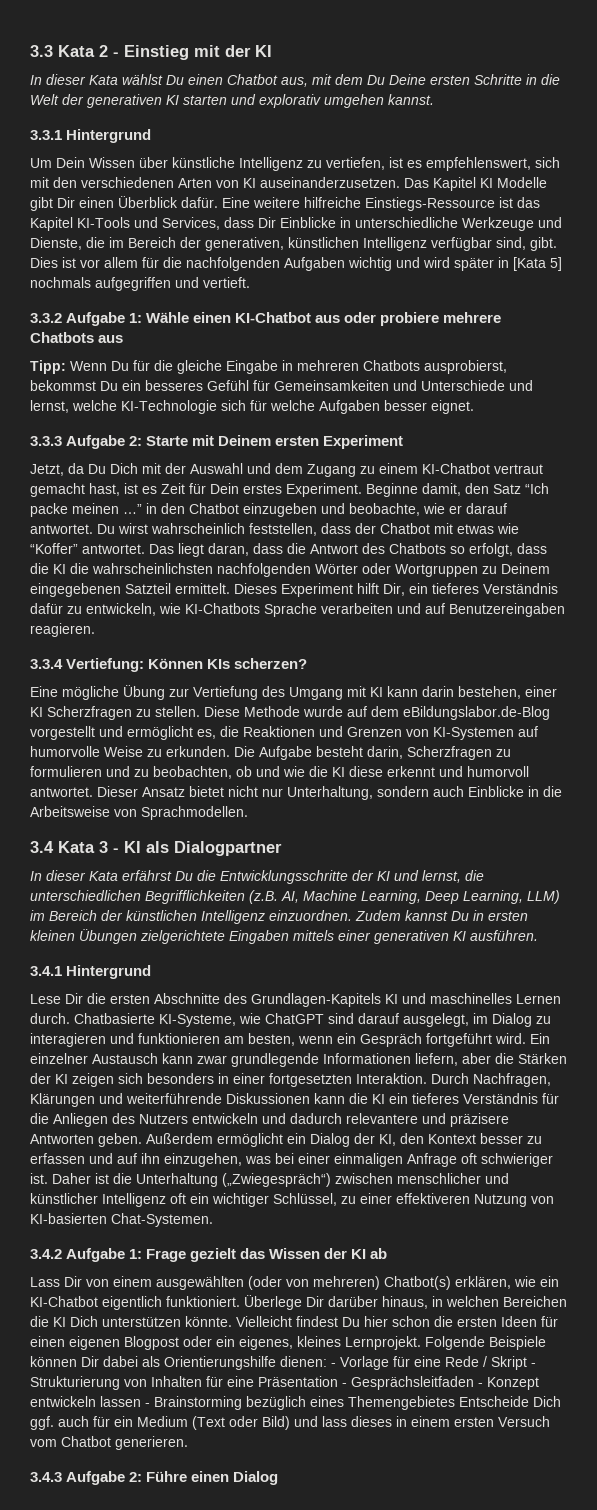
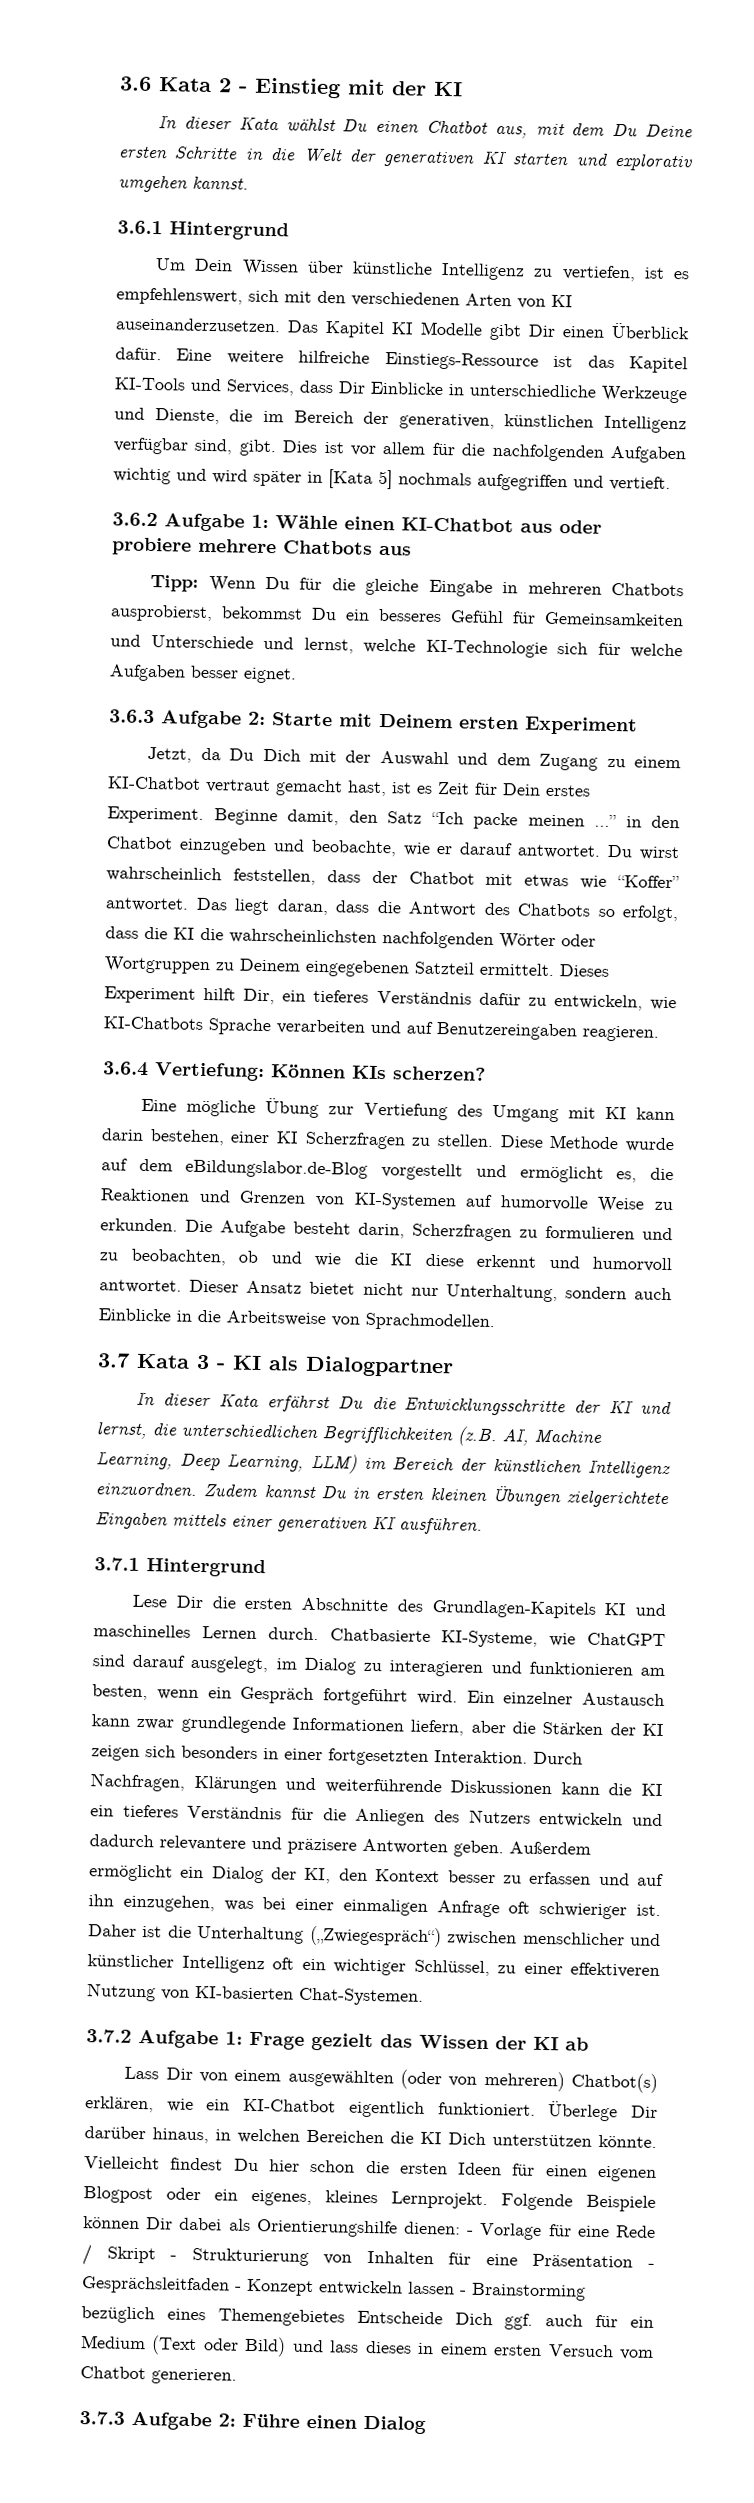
- 3.3 Kata 2 - Einstieg mit der KI
+ 3.6 Kata 2 - Einstieg mit der KI
- 3.3.1 Hintergrund
+ 3.6.1 Hintergrund
- 3.3.2 Aufgabe 1: Wähle einen KI-Chatbot aus oder probiere mehrere Chatbots aus
+ 3.6.2 Aufgabe 1: Wähle einen KI-Chatbot aus oder probiere mehrere Chatbots aus
- 3.3.3 Aufgabe 2: Starte mit Deinem ersten Experiment
+ 3.6.3 Aufgabe 2: Starte mit Deinem ersten Experiment
- 3.3.4 Vertiefung: Können KIs scherzen?
+ 3.6.4 Vertiefung: Können KIs scherzen?
- 3.4 Kata 3 - KI als Dialogpartner
+ 3.7 Kata 3 - KI als Dialogpartner
- 3.4.1 Hintergrund
+ 3.7.1 Hintergrund
- 3.4.2 Aufgabe 1: Frage gezielt das Wissen der KI ab
+ 3.7.2 Aufgabe 1: Frage gezielt das Wissen der KI ab
- 3.4.3 Aufgabe 2: Führe einen Dialog
+ 3.7.3 Aufgabe 2: Führe einen Dialog

